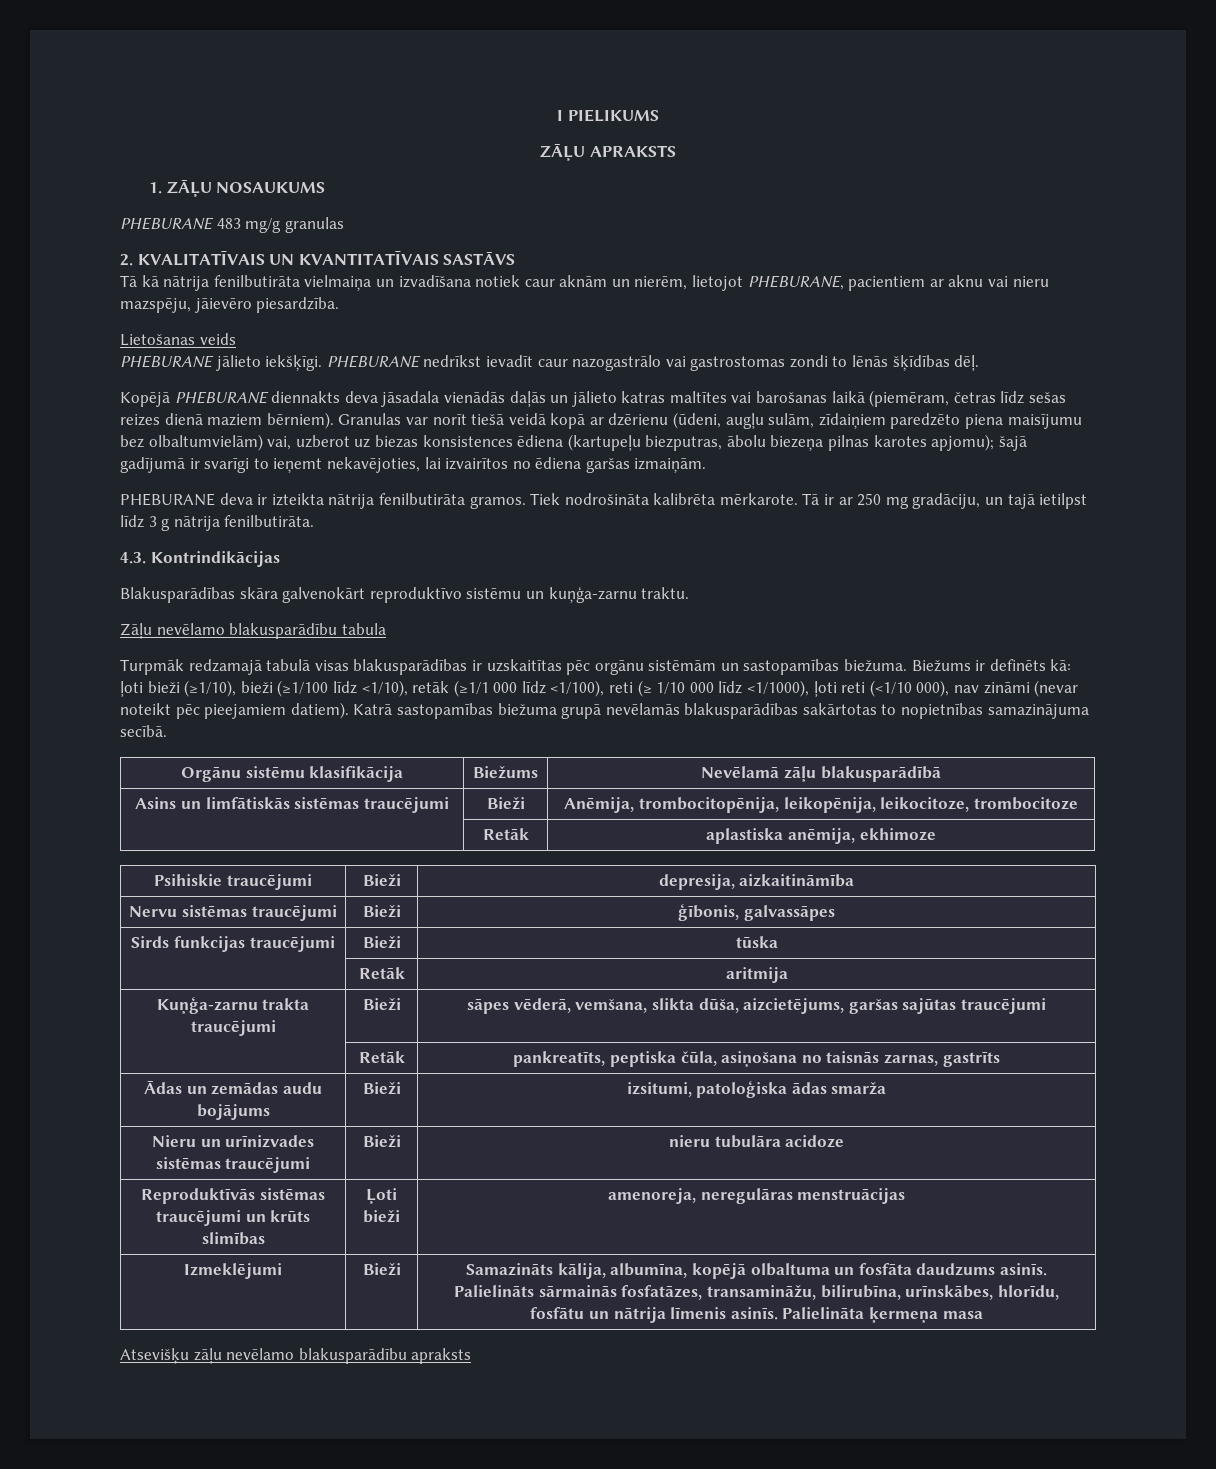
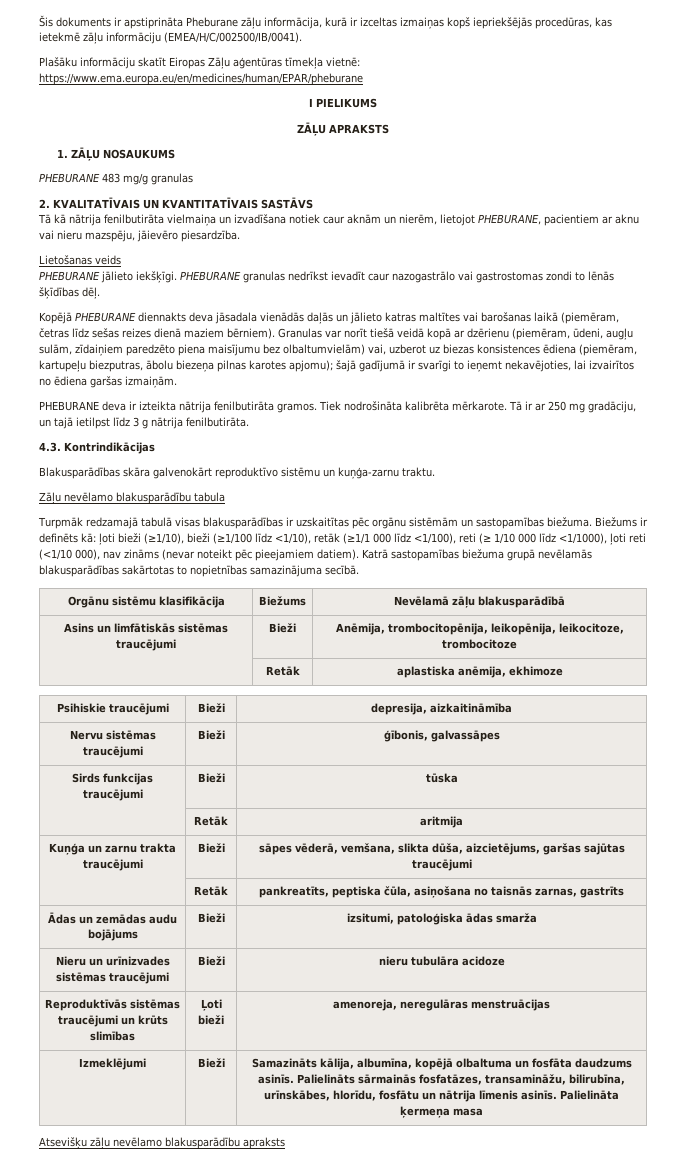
+ Šis dokuments ir apstiprināta Pheburane zāļu informācija, kurā ir izceltas izmaiņas kopš iepriekšējās procedūras, kas ietekmē zāļu informāciju (EMEA/H/C/002500/IB/0041).
+ Plašāku informāciju skatīt Eiropas Zāļu aģentūras tīmekļa vietnē: https://www.ema.europa.eu/en/medicines/human/EPAR/pheburane
- PHEBURANE nedrīkst ievadīt caur nazogastrālo vai gastrostomas zondi to lēnās šķīdības dēļ.
+ PHEBURANE granulas nedrīkst ievadīt caur nazogastrālo vai gastrostomas zondi to lēnās šķīdības dēļ.
- Granulas var norīt tiešā veidā kopā ar dzērienu (ūdeni, augļu sulām, zīdaiņiem paredzēto piena maisījumu bez olbaltumvielām) vai, uzberot uz biezas konsistences ēdiena (kartupeļu biezputras, ābolu biezeņa pilnas karotes apjomu); šajā gadījumā ir svarīgi to ieņemt nekavējoties, lai izvairītos no ēdiena garšas izmaiņām.
+ Granulas var norīt tiešā veidā kopā ar dzērienu (piemēram, ūdeni, augļu sulām, zīdaiņiem paredzēto piena maisījumu bez olbaltumvielām) vai, uzberot uz biezas konsistences ēdiena (piemēram, kartupeļu biezputras, ābolu biezeņa pilnas karotes apjomu); šajā gadījumā ir svarīgi to ieņemt nekavējoties, lai izvairītos no ēdiena garšas izmaiņām.
- Biežums ir definēts kā: ļoti bieži (≥1/10), bieži (≥1/100 līdz <1/10), retāk (≥1/1 000 līdz <1/100), reti (≥ 1/10 000 līdz <1/1000), ļoti reti (<1/10 000), nav zināmi (nevar noteikt pēc pieejamiem datiem).
+ Biežums ir definēts kā: ļoti bieži (≥1/10), bieži (≥1/100 līdz <1/10), retāk (≥1/1 000 līdz <1/100), reti (≥ 1/10 000 līdz <1/1000), ļoti reti (<1/10 000), nav zināms (nevar noteikt pēc pieejamiem datiem).
- Kuņģa-zarnu trakta traucējumi | Bieži | sāpes vēderā, vemšana, slikta dūša, aizcietējums, garšas sajūtas traucējumi
+ Kuņģa un zarnu trakta traucējumi | Bieži | sāpes vēderā, vemšana, slikta dūša, aizcietējums, garšas sajūtas traucējumi

